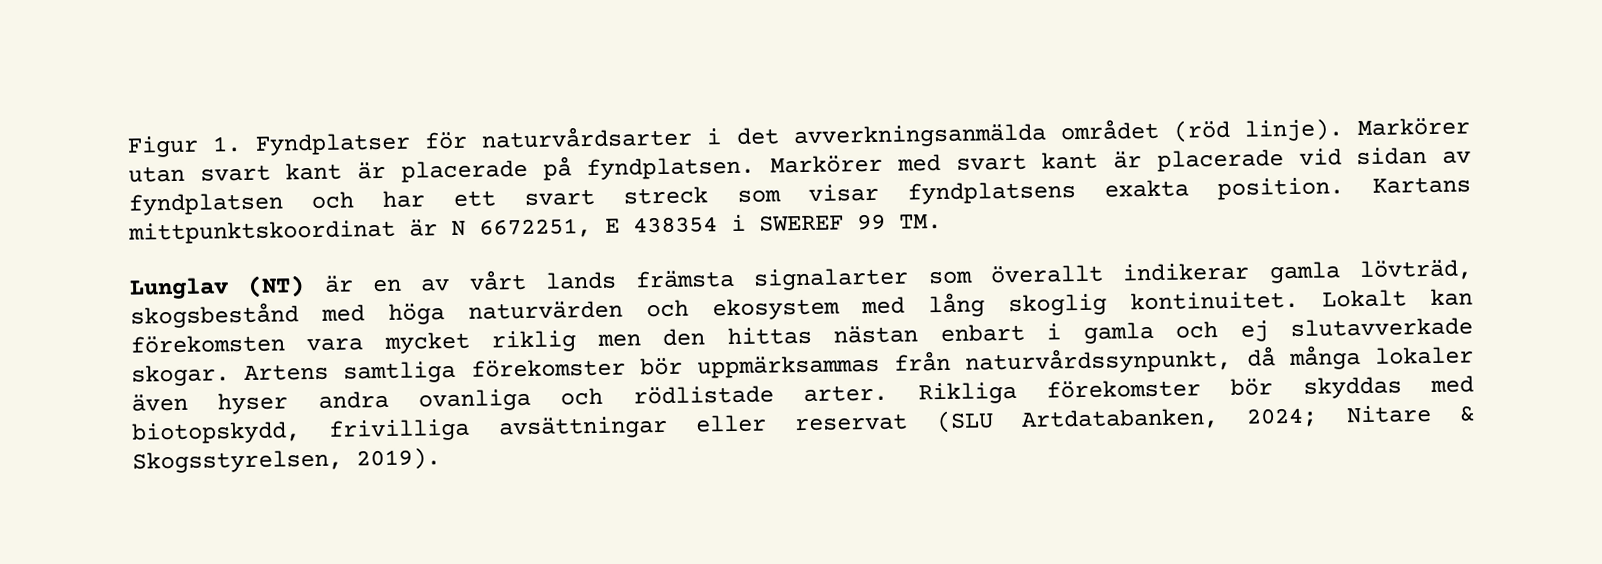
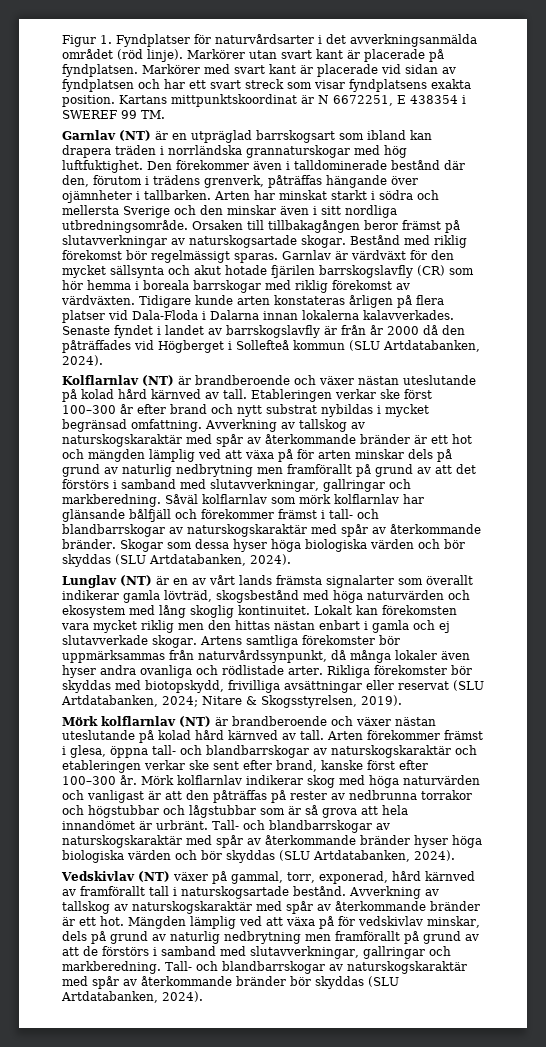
+ Garnlav (NT) är en utpräglad barrskogsart som ibland kan drapera träden i norrländska grannaturskogar med hög luftfuktighet. Den förekommer även i talldominerade bestånd där den, förutom i trädens grenverk, påträffas hängande över ojämnheter i tallbarken. Arten har minskat starkt i södra och mellersta Sverige och den minskar även i sitt nordliga utbredningsområde. Orsaken till tillbakagången beror främst på slutavverkningar av naturskogsartade skogar. Bestånd med riklig förekomst bör regelmässigt sparas. Garnlav är värdväxt för den mycket sällsynta och akut hotade fjärilen barrskogslavfly (CR) som hör hemma i boreala barrskogar med riklig förekomst av värdväxten. Tidigare kunde arten konstateras årligen på flera platser vid Dala-Floda i Dalarna innan lokalerna kalavverkades. Senaste fyndet i landet av barrskogslavfly är från år 2000 då den påträffades vid Högberget i Sollefteå kommun (SLU Artdatabanken, 2024).
+ Kolflarnlav (NT) är brandberoende och växer nästan uteslutande på kolad hård kärnved av tall. Etableringen verkar ske först 100–300 år efter brand och nytt substrat nybildas i mycket begränsad omfattning. Avverkning av tallskog av naturskogskaraktär med spår av återkommande bränder är ett hot och mängden lämplig ved att växa på för arten minskar dels på grund av naturlig nedbrytning men framförallt på grund av att det förstörs i samband med slutavverkningar, gallringar och markberedning. Såväl kolflarnlav som mörk kolflarnlav har glänsande bålfjäll och förekommer främst i tall- och blandbarrskogar av naturskogskaraktär med spår av återkommande bränder. Skogar som dessa hyser höga biologiska värden och bör skyddas (SLU Artdatabanken, 2024).
+ Mörk kolflarnlav (NT) är brandberoende och växer nästan uteslutande på kolad hård kärnved av tall. Arten förekommer främst i glesa, öppna tall- och blandbarrskogar av naturskogskaraktär och etableringen verkar ske sent efter brand, kanske först efter 100–300 år. Mörk kolflarnlav indikerar skog med höga naturvärden och vanligast är att den påträffas på rester av nedbrunna torrakor och högstubbar och lågstubbar som är så grova att hela innandömet är urbränt. Tall- och blandbarrskogar av naturskogskaraktär med spår av återkommande bränder hyser höga biologiska värden och bör skyddas (SLU Artdatabanken, 2024).
+ Vedskivlav (NT) växer på gammal, torr, exponerad, hård kärnved av framförallt tall i naturskogsartade bestånd. Avverkning av tallskog av naturskogskaraktär med spår av återkommande bränder är ett hot. Mängden lämplig ved att växa på för vedskivlav minskar, dels på grund av naturlig nedbrytning men framförallt på grund av att de förstörs i samband med slutavverkningar, gallringar och markberedning. Tall- och blandbarrskogar av naturskogskaraktär med spår av återkommande bränder bör skyddas (SLU Artdatabanken, 2024).

